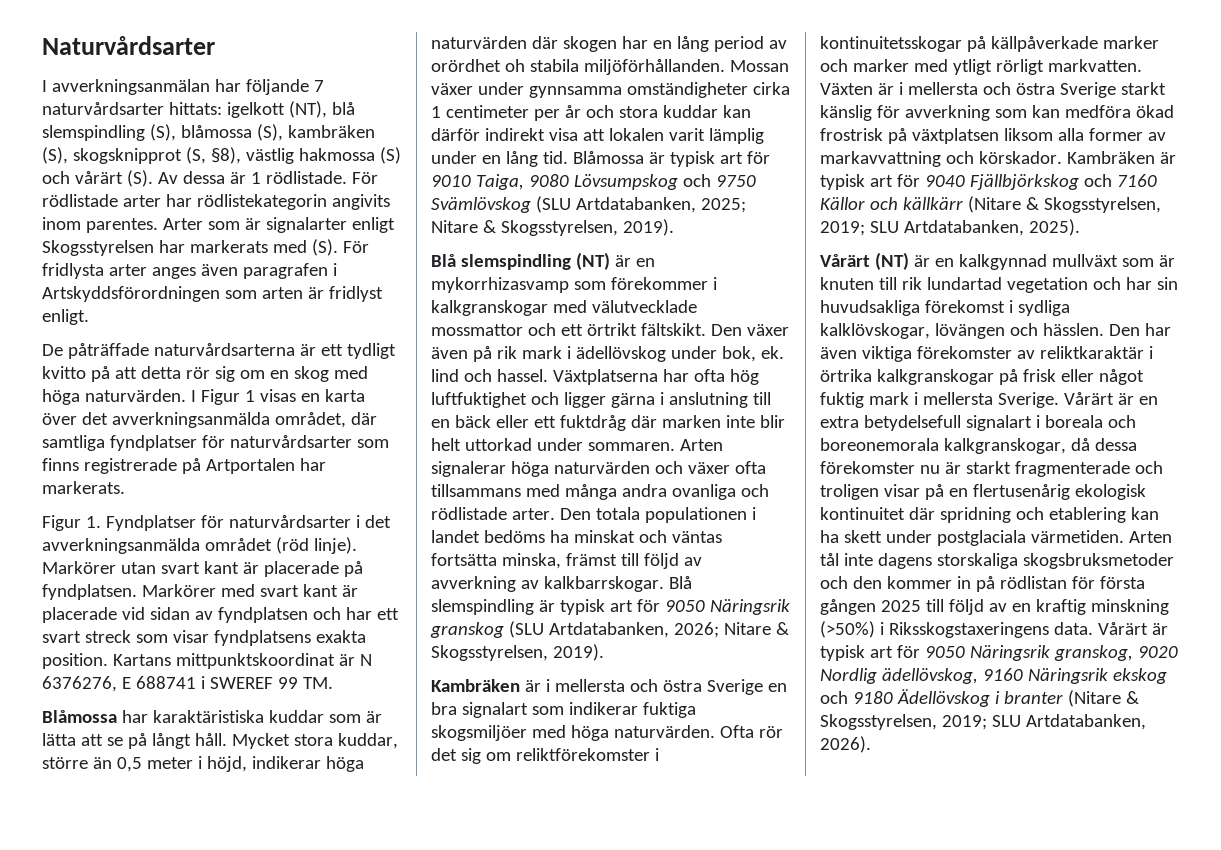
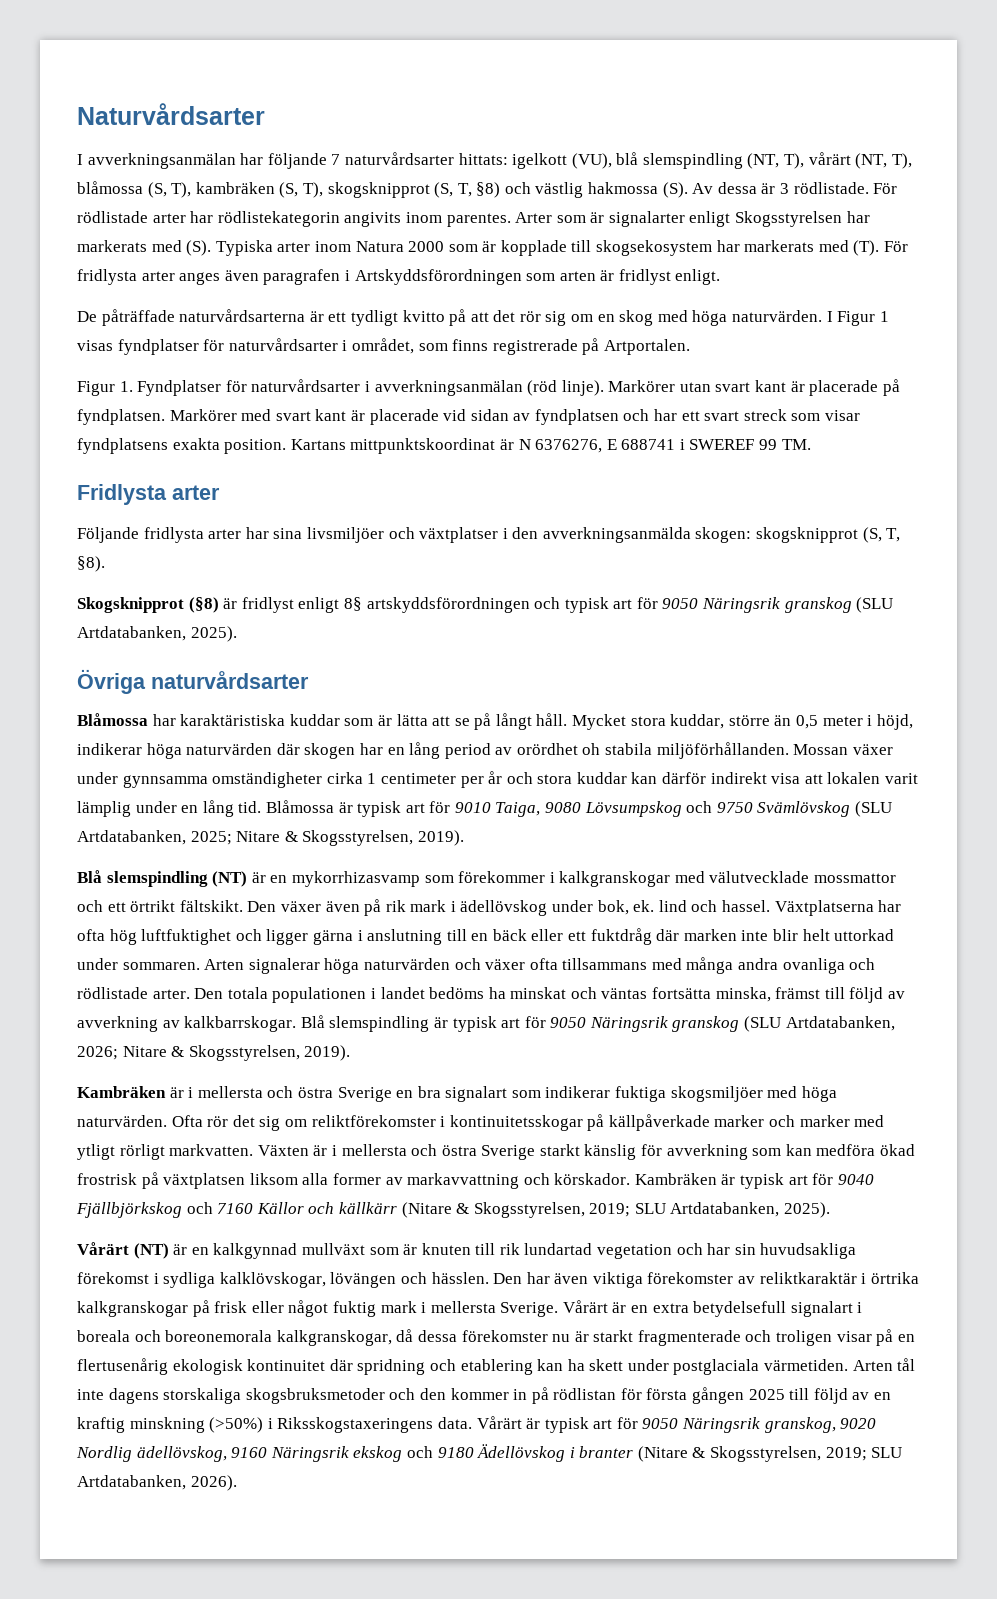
- I avverkningsanmälan har följande 7 naturvårdsarter hittats: igelkott (NT), blå slemspindling (S), blåmossa (S), kambräken (S), skogsknipprot (S, §8), västlig hakmossa (S) och vårärt (S). Av dessa är 1 rödlistade.
+ I avverkningsanmälan har följande 7 naturvårdsarter hittats: igelkott (VU), blå slemspindling (NT, T), vårärt (NT, T), blåmossa (S, T), kambräken (S, T), skogsknipprot (S, T, §8) och västlig hakmossa (S). Av dessa är 3 rödlistade.
- Arter som är signalarter enligt Skogsstyrelsen har markerats med (S). För fridlysta arter anges även paragrafen i Artskyddsförordningen som arten är fridlyst enligt.
+ Arter som är signalarter enligt Skogsstyrelsen har markerats med (S). Typiska arter inom Natura 2000 som är kopplade till skogsekosystem har markerats med (T). För fridlysta arter anges även paragrafen i Artskyddsförordningen som arten är fridlyst enligt.
- De påträffade naturvårdsarterna är ett tydligt kvitto på att detta rör sig om en skog med höga naturvärden.
+ De påträffade naturvårdsarterna är ett tydligt kvitto på att det rör sig om en skog med höga naturvärden.
- I Figur 1 visas en karta över det avverkningsanmälda området, där samtliga fyndplatser för naturvårdsarter som finns registrerade på Artportalen har markerats.
+ I Figur 1 visas fyndplatser för naturvårdsarter i området, som finns registrerade på Artportalen.
- Figur 1. Fyndplatser för naturvårdsarter i det avverkningsanmälda området (röd linje).
+ Figur 1. Fyndplatser för naturvårdsarter i avverkningsanmälan (röd linje).
+ Fridlysta arter
+ Följande fridlysta arter har sina livsmiljöer och växtplatser i den avverkningsanmälda skogen: skogsknipprot (S, T, §8).
+ Skogsknipprot (§8) är fridlyst enligt 8§ artskyddsförordningen och typisk art för 9050 Näringsrik granskog (SLU Artdatabanken, 2025).
+ Övriga naturvårdsarter

